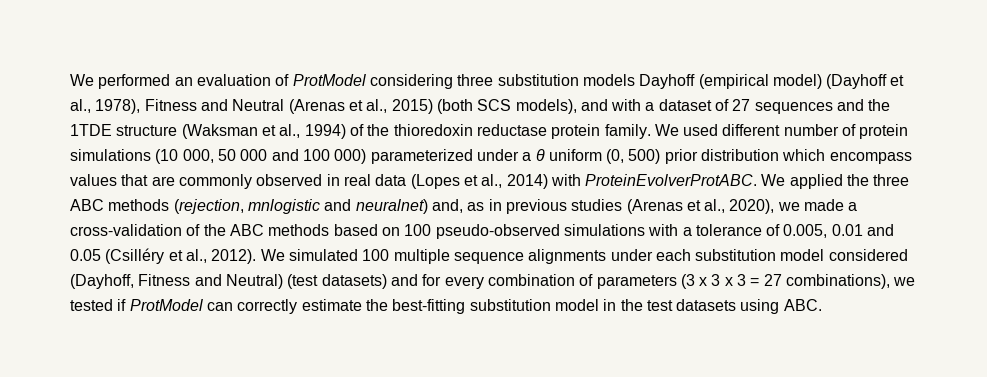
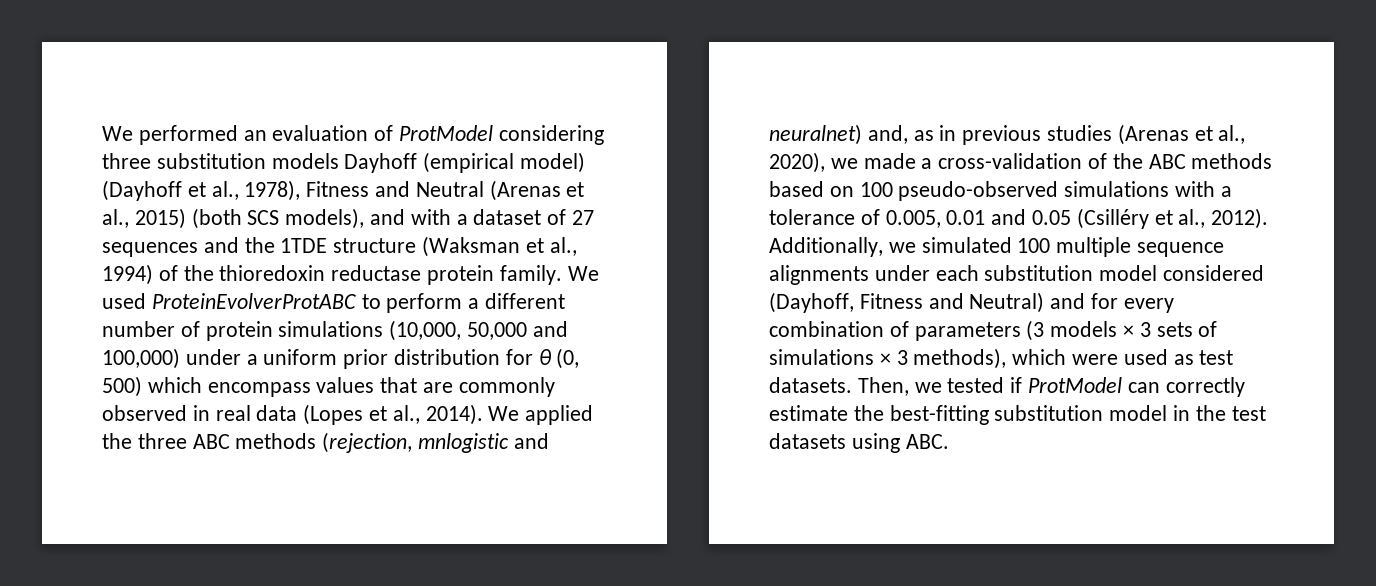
- We used different number of protein simulations (10 000, 50 000 and 100 000) parameterized under a θ uniform (0, 500) prior distribution which encompass values that are commonly observed in real data (Lopes et al., 2014) with ProteinEvolverProtABC.
+ We used ProteinEvolverProtABC to perform a different number of protein simulations (10,000, 50,000 and 100,000) under a uniform prior distribution for θ (0, 500) which encompass values that are commonly observed in real data (Lopes et al., 2014).
- We simulated 100 multiple sequence alignments under each substitution model considered (Dayhoff, Fitness and Neutral) (test datasets) and for every combination of parameters (3 x 3 x 3 = 27 combinations), we tested if ProtModel can correctly estimate the best-fitting substitution model in the test datasets using ABC.
+ Additionally, we simulated 100 multiple sequence alignments under each substitution model considered (Dayhoff, Fitness and Neutral) and for every combination of parameters (3 models × 3 sets of simulations × 3 methods), which were used as test datasets. Then, we tested if ProtModel can correctly estimate the best-fitting substitution model in the test datasets using ABC.

